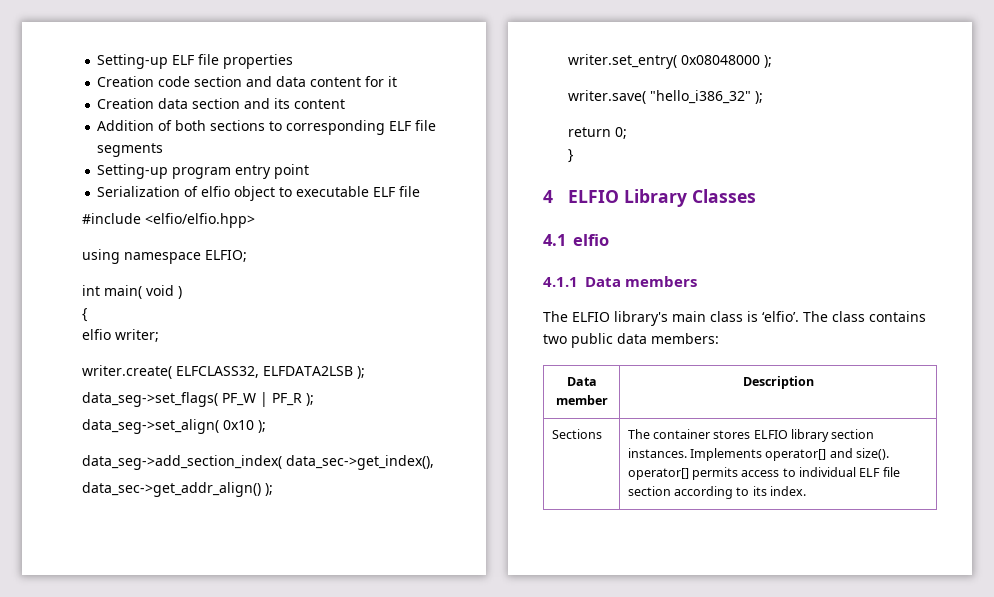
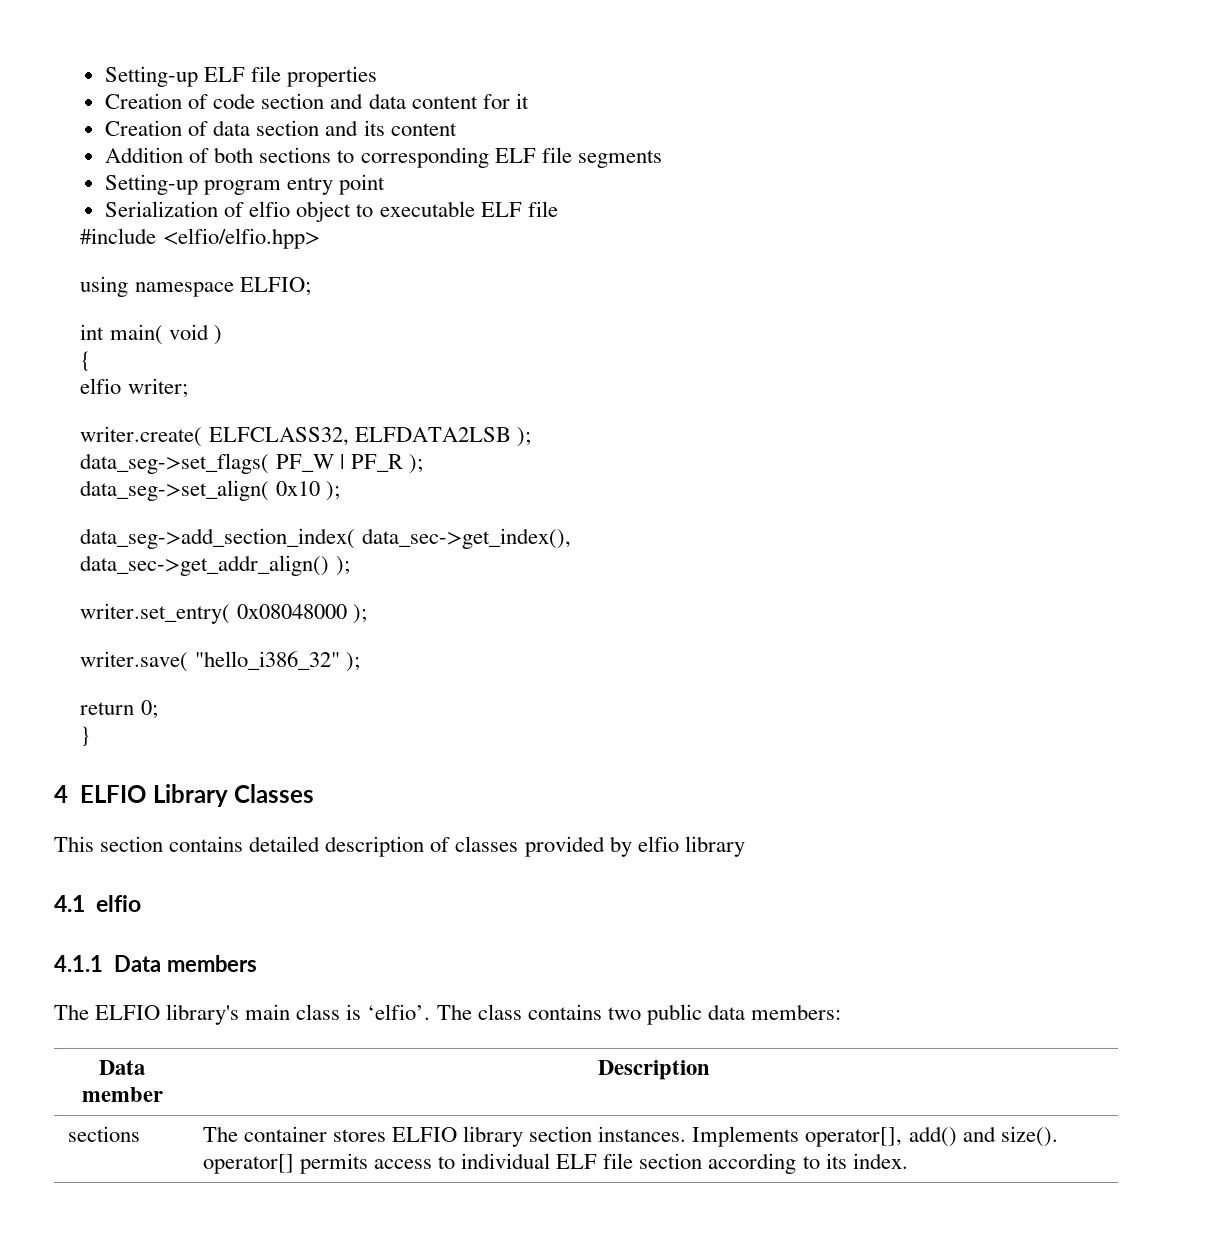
- Creation code section and data content for it
+ Creation of code section and data content for it
- Creation data section and its content
+ Creation of data section and its content
+ This section contains detailed description of classes provided by elfio library
- Sections | The container stores ELFIO library section instances. Implements operator[] and size(). operator[] permits access to individual ELF file section according to its index.
+ sections | The container stores ELFIO library section instances. Implements operator[], add() and size(). operator[] permits access to individual ELF file section according to its index.

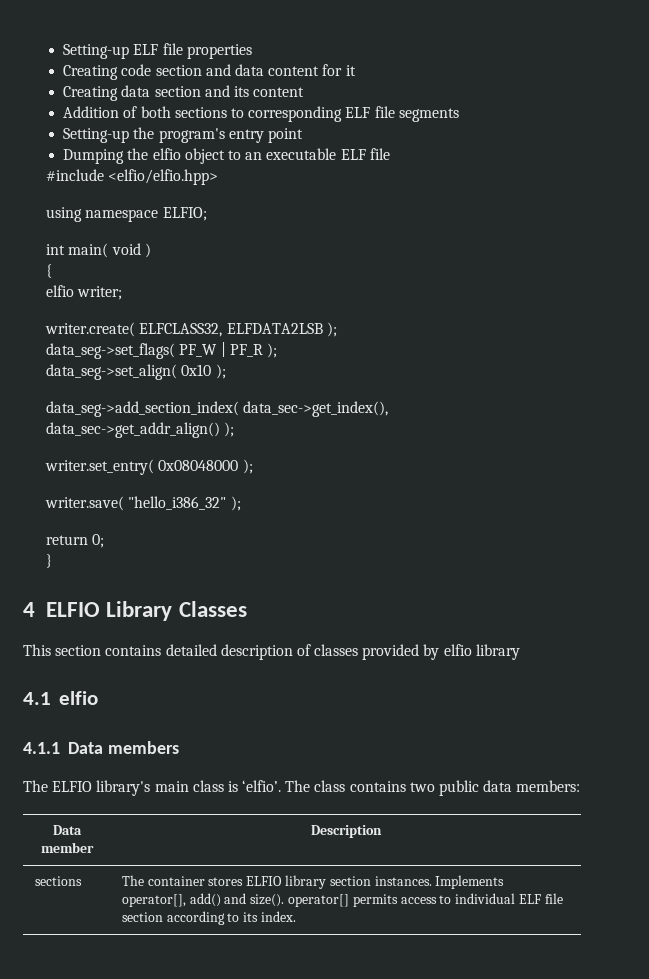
- Creation of code section and data content for it
+ Creating code section and data content for it
- Creation of data section and its content
+ Creating data section and its content
- Setting-up program entry point
+ Setting-up the program's entry point
- Serialization of elfio object to executable ELF file
+ Dumping the elfio object to an executable ELF file

